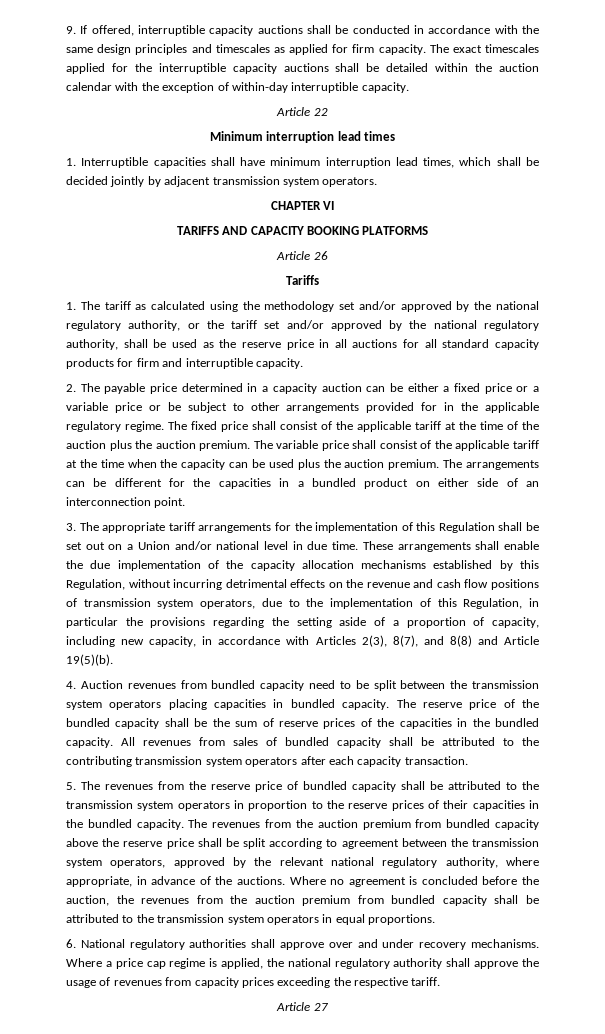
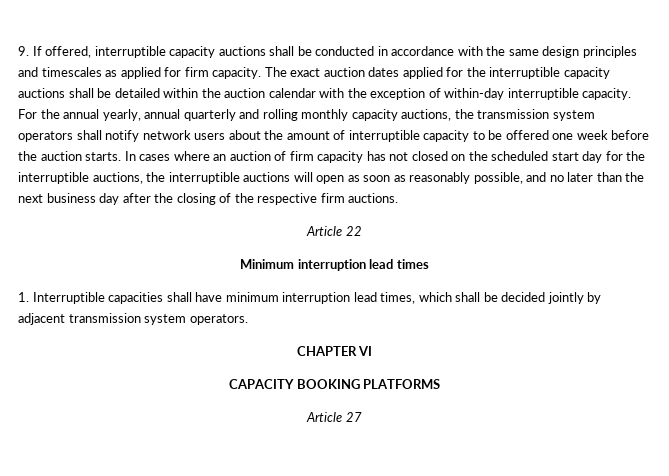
- The exact timescales applied for the interruptible capacity auctions shall be detailed within the auction calendar with the exception of within-day interruptible capacity.
+ The exact auction dates applied for the interruptible capacity auctions shall be detailed within the auction calendar with the exception of within-day interruptible capacity. For the annual yearly, annual quarterly and rolling monthly capacity auctions, the transmission system operators shall notify network users about the amount of interruptible capacity to be offered one week before the auction starts. In cases where an auction of firm capacity has not closed on the scheduled start day for the interruptible auctions, the interruptible auctions will open as soon as reasonably possible, and no later than the next business day after the closing of the respective firm auctions.
- TARIFFS AND CAPACITY BOOKING PLATFORMS
+ CAPACITY BOOKING PLATFORMS
- Article 26
- Tariffs
- 1. The tariff as calculated using the methodology set and/or approved by the national regulatory authority, or the tariff set and/or approved by the national regulatory authority, shall be used as the reserve price in all auctions for all standard capacity products for firm and interruptible capacity.
- 2. The payable price determined in a capacity auction can be either a fixed price or a variable price or be subject to other arrangements provided for in the applicable regulatory regime. The fixed price shall consist of the applicable tariff at the time of the auction plus the auction premium. The variable price shall consist of the applicable tariff at the time when the capacity can be used plus the auction premium. The arrangements can be different for the capacities in a bundled product on either side of an interconnection point.
- 3. The appropriate tariff arrangements for the implementation of this Regulation shall be set out on a Union and/or national level in due time. These arrangements shall enable the due implementation of the capacity allocation mechanisms established by this Regulation, without incurring detrimental effects on the revenue and cash flow positions of transmission system operators, due to the implementation of this Regulation, in particular the provisions regarding the setting aside of a proportion of capacity, including new capacity, in accordance with Articles 2(3), 8(7), and 8(8) and Article 19(5)(b).
- 4. Auction revenues from bundled capacity need to be split between the transmission system operators placing capacities in bundled capacity. The reserve price of the bundled capacity shall be the sum of reserve prices of the capacities in the bundled capacity. All revenues from sales of bundled capacity shall be attributed to the contributing transmission system operators after each capacity transaction.
- 5. The revenues from the reserve price of bundled capacity shall be attributed to the transmission system operators in proportion to the reserve prices of their capacities in the bundled capacity. The revenues from the auction premium from bundled capacity above the reserve price shall be split according to agreement between the transmission system operators, approved by the relevant national regulatory authority, where appropriate, in advance of the auctions. Where no agreement is concluded before the auction, the revenues from the auction premium from bundled capacity shall be attributed to the transmission system operators in equal proportions.
- 6. National regulatory authorities shall approve over and under recovery mechanisms. Where a price cap regime is applied, the national regulatory authority shall approve the usage of revenues from capacity prices exceeding the respective tariff.

